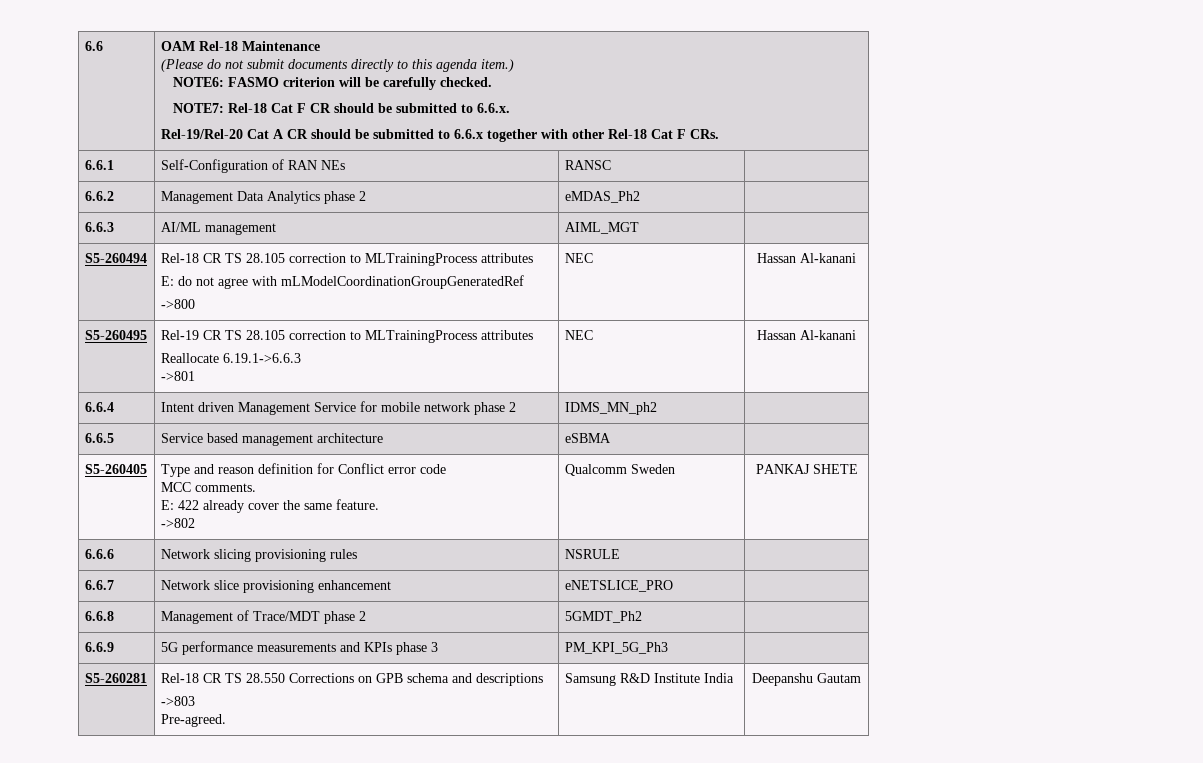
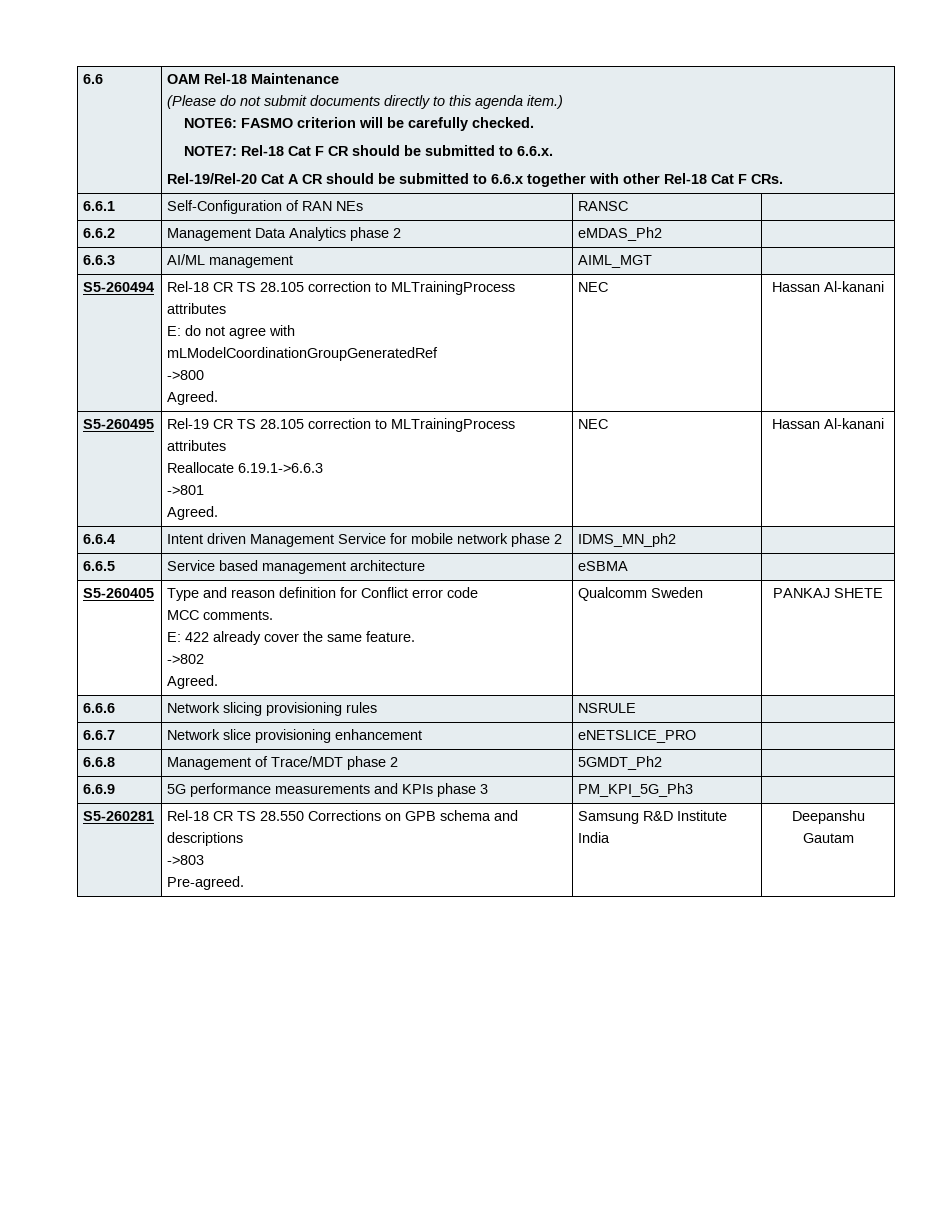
  S5-260494 | Rel-18 CR TS 28.105 correction to MLTrainingProcess attributes
  E: do not agree with mLModelCoordinationGroupGeneratedRef
- ->800 | NEC | Hassan Al-kanani
+ ->800
+ Agreed. | NEC | Hassan Al-kanani
  S5-260495 | Rel-19 CR TS 28.105 correction to MLTrainingProcess attributes
  Reallocate 6.19.1->6.6.3
- ->801 | NEC | Hassan Al-kanani
+ ->801
+ Agreed. | NEC | Hassan Al-kanani
  S5-260405 | Type and reason definition for Conflict error code
  MCC comments.
  E: 422 already cover the same feature.
- ->802 | Qualcomm Sweden | PANKAJ SHETE
+ ->802
+ Agreed. | Qualcomm Sweden | PANKAJ SHETE

